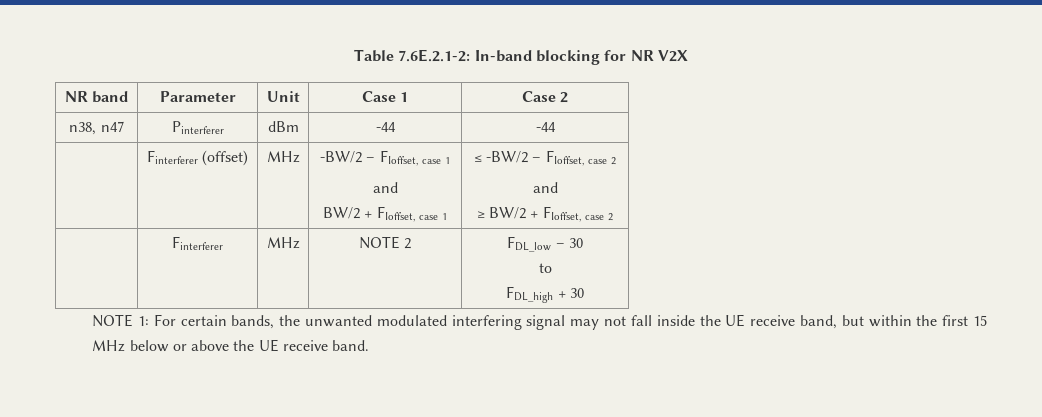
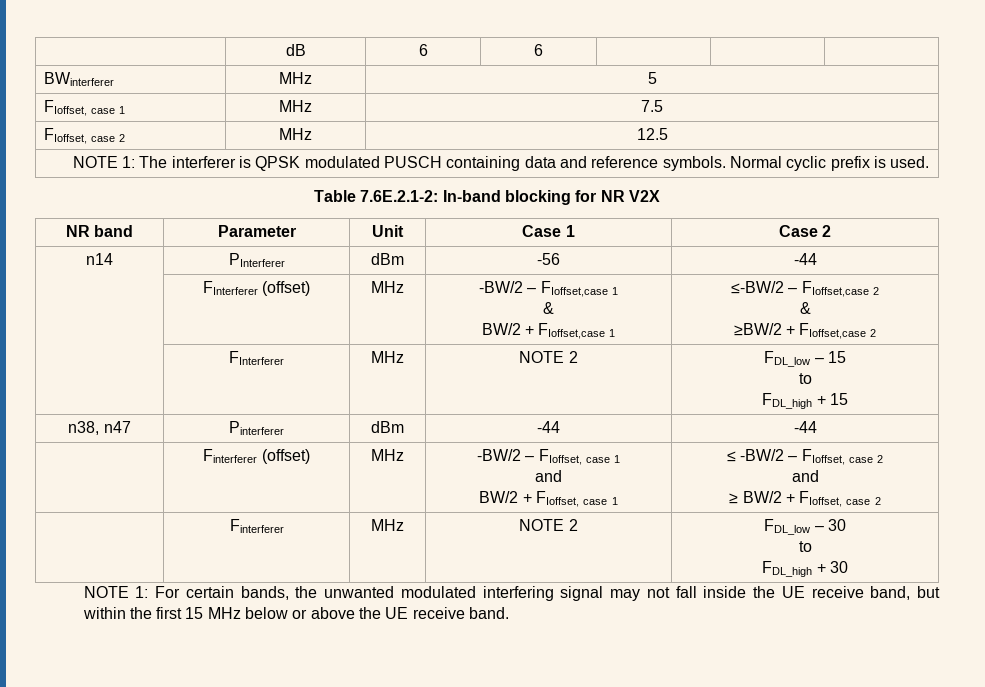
+ | dB | 6 | 6 | | |
+ BWinterferer | MHz | 5
+ FIoffset, case 1 | MHz | 7.5
+ FIoffset, case 2 | MHz | 12.5
+ NOTE 1: The interferer is QPSK modulated PUSCH containing data and reference symbols. Normal cyclic prefix is used.
+ n14 | PInterferer | dBm | -56 | -44
+ | FInterferer (offset) | MHz | -BW/2 – FIoffset,case 1
+ &
+ BW/2 + FIoffset,case 1 | ≤-BW/2 – FIoffset,case 2
+ &
+ ≥BW/2 + FIoffset,case 2
+ | FInterferer | MHz | NOTE 2 | FDL_low – 15
+ to
+ FDL_high + 15

